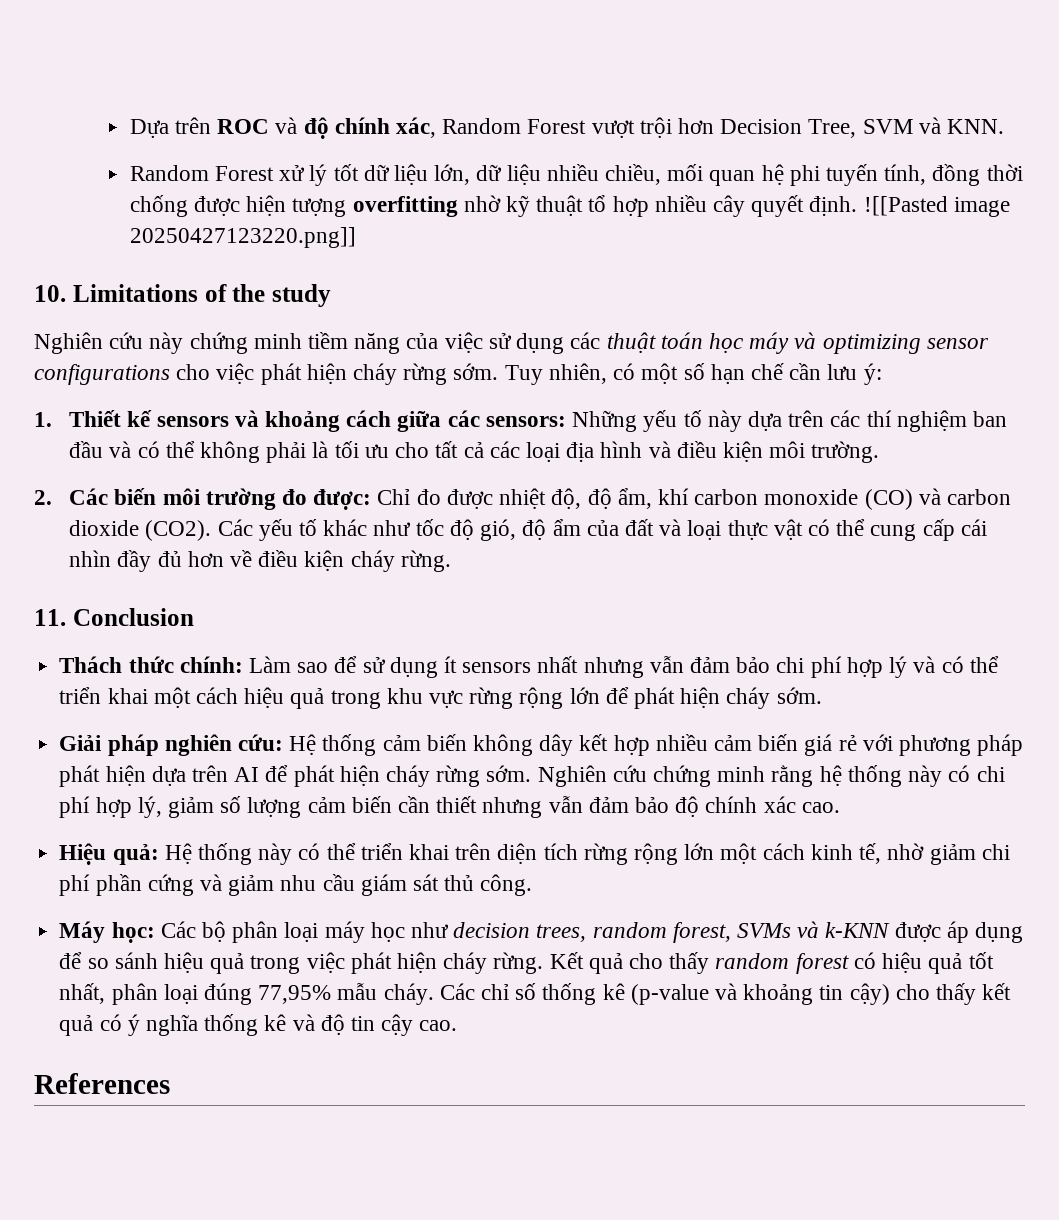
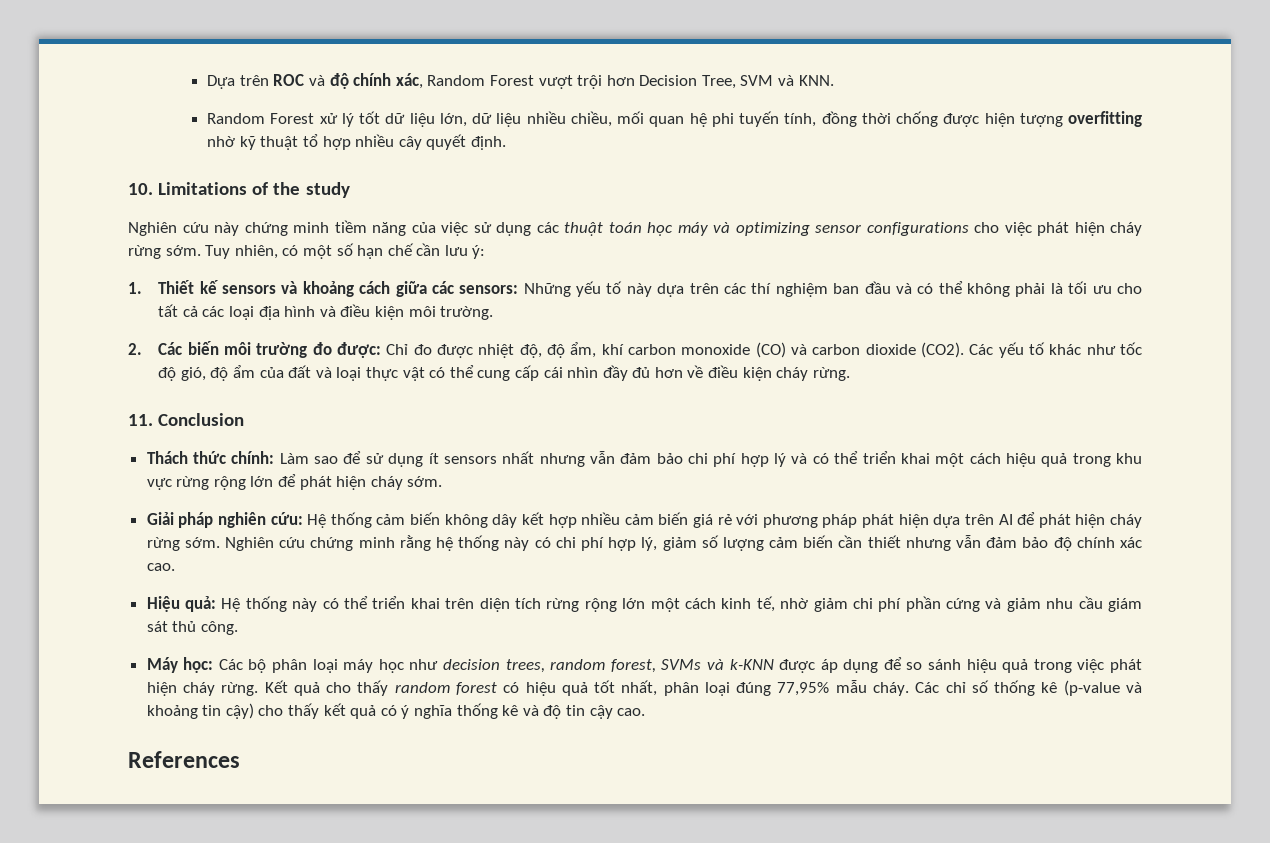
- ![[Pasted image 20250427123220.png]]

